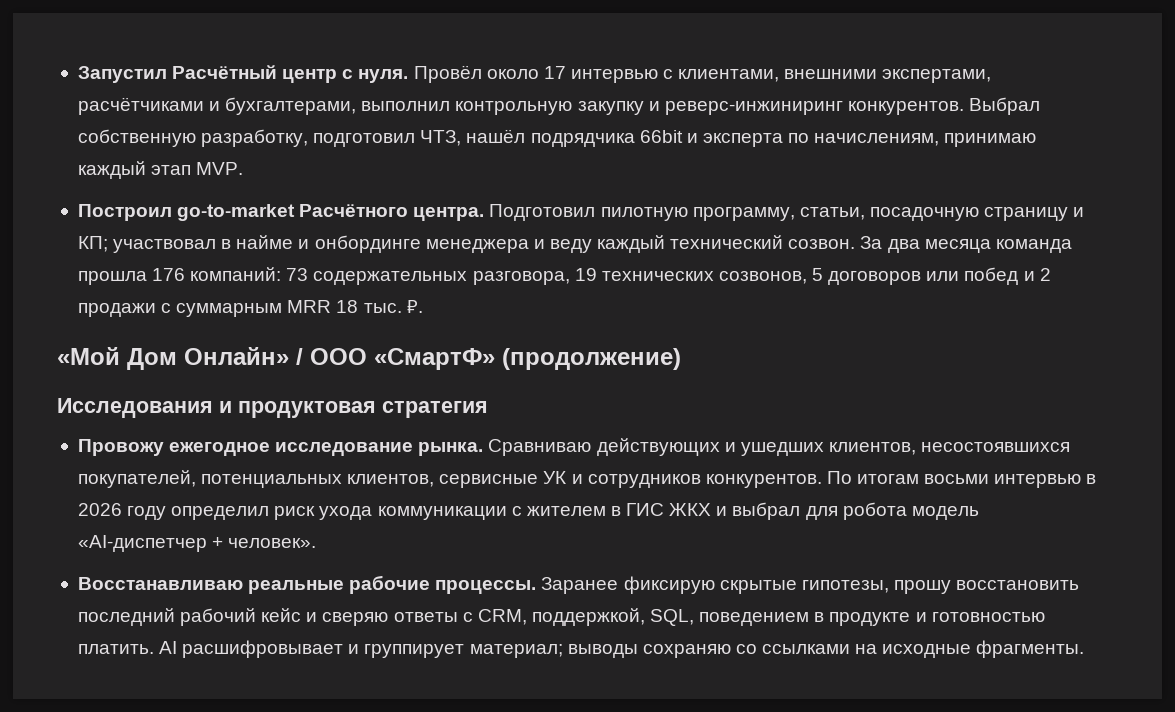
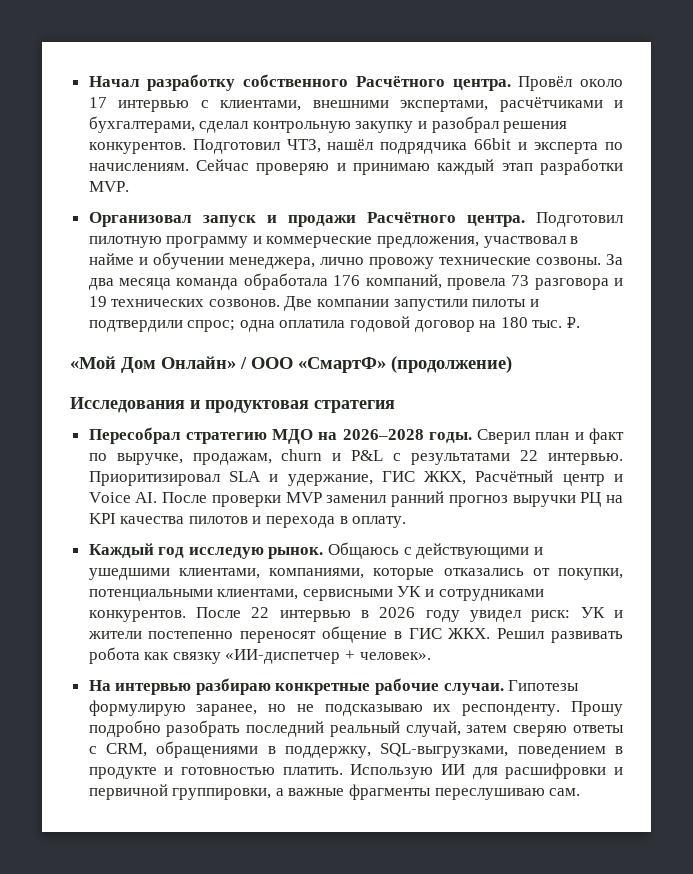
- Запустил Расчётный центр с нуля.
+ Начал разработку собственного Расчётного центра.
- Провёл около 17 интервью с клиентами, внешними экспертами, расчётчиками и бухгалтерами, выполнил контрольную закупку и реверс-инжиниринг конкурентов. Выбрал собственную разработку, подготовил ЧТЗ, нашёл подрядчика 66bit и эксперта по начислениям, принимаю каждый этап MVP.
+ Провёл около 17 интервью с клиентами, внешними экспертами, расчётчиками и бухгалтерами, сделал контрольную закупку и разобрал решения конкурентов. Подготовил ЧТЗ, нашёл подрядчика 66bit и эксперта по начислениям. Сейчас проверяю и принимаю каждый этап разработки MVP.
- Построил go-to-market Расчётного центра. Подготовил пилотную программу, статьи, посадочную страницу и КП; участвовал в найме и онбординге менеджера и веду каждый технический созвон. За два месяца команда прошла 176 компаний: 73 содержательных разговора, 19 технических созвонов, 5 договоров или побед и 2 продажи с суммарным MRR 18 тыс. ₽.
+ Организовал запуск и продажи Расчётного центра. Подготовил пилотную программу и коммерческие предложения, участвовал в найме и обучении менеджера, лично провожу технические созвоны. За два месяца команда обработала 176 компаний, провела 73 разговора и 19 технических созвонов. Две компании запустили пилоты и подтвердили спрос; одна оплатила годовой договор на 180 тыс. ₽.
- Провожу ежегодное исследование рынка. Сравниваю действующих и ушедших клиентов, несостоявшихся покупателей, потенциальных клиентов, сервисные УК и сотрудников конкурентов. По итогам восьми интервью в 2026 году определил риск ухода коммуникации с жителем в ГИС ЖКХ и выбрал для робота модель «AI-диспетчер + человек».
- Восстанавливаю реальные рабочие процессы. Заранее фиксирую скрытые гипотезы, прошу восстановить последний рабочий кейс и сверяю ответы с CRM, поддержкой, SQL, поведением в продукте и готовностью платить.
+ Пересобрал стратегию МДО на 2026–2028 годы. Сверил план и факт по выручке, продажам, churn и P&L с результатами 22 интервью. Приоритизировал SLA и удержание, ГИС ЖКХ, Расчётный центр и Voice AI. После проверки MVP заменил ранний прогноз выручки РЦ на KPI качества пилотов и перехода в оплату.
+ Каждый год исследую рынок. Общаюсь с действующими и ушедшими клиентами, компаниями, которые отказались от покупки, потенциальными клиентами, сервисными УК и сотрудниками конкурентов. После 22 интервью в 2026 году увидел риск: УК и жители постепенно переносят общение в ГИС ЖКХ. Решил развивать робота как связку «ИИ-диспетчер + человек».
+ На интервью разбираю конкретные рабочие случаи. Гипотезы формулирую заранее, но не подсказываю их респонденту. Прошу подробно разобрать последний реальный случай, затем сверяю ответы с CRM, обращениями в поддержку, SQL-выгрузками, поведением в продукте и готовностью платить.
- AI расшифровывает и группирует материал; выводы сохраняю со ссылками на исходные фрагменты.
+ Использую ИИ для расшифровки и первичной группировки, а важные фрагменты переслушиваю сам.

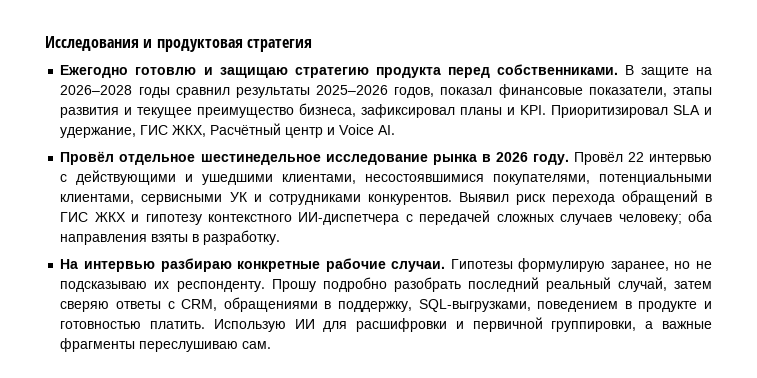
- Начал разработку собственного Расчётного центра. Провёл около 17 интервью с клиентами, внешними экспертами, расчётчиками и бухгалтерами, сделал контрольную закупку и разобрал решения конкурентов. Подготовил ЧТЗ, нашёл подрядчика 66bit и эксперта по начислениям. Сейчас проверяю и принимаю каждый этап разработки MVP.
- Организовал запуск и продажи Расчётного центра. Подготовил пилотную программу и коммерческие предложения, участвовал в найме и обучении менеджера, лично провожу технические созвоны. За два месяца команда обработала 176 компаний, провела 73 разговора и 19 технических созвонов. Две компании запустили пилоты и подтвердили спрос; одна оплатила годовой договор на 180 тыс. ₽.
- «Мой Дом Онлайн» / ООО «СмартФ» (продолжение)
  Исследования и продуктовая стратегия
- Пересобрал стратегию МДО на 2026–2028 годы. Сверил план и факт по выручке, продажам, churn и P&L с результатами 22 интервью. Приоритизировал SLA и удержание, ГИС ЖКХ, Расчётный центр и Voice AI. После проверки MVP заменил ранний прогноз выручки РЦ на KPI качества пилотов и перехода в оплату.
- Каждый год исследую рынок. Общаюсь с действующими и ушедшими клиентами, компаниями, которые отказались от покупки, потенциальными клиентами, сервисными УК и сотрудниками конкурентов.
+ Ежегодно готовлю и защищаю стратегию продукта перед собственниками. В защите на 2026–2028 годы сравнил результаты 2025–2026 годов, показал финансовые показатели, этапы развития и текущее преимущество бизнеса, зафиксировал планы и KPI. Приоритизировал SLA и удержание, ГИС ЖКХ, Расчётный центр и Voice AI.
+ Провёл отдельное шестинедельное исследование рынка в 2026 году. Провёл 22 интервью с действующими и ушедшими клиентами, несостоявшимися покупателями, потенциальными клиентами, сервисными УК и сотрудниками конкурентов.
- После 22 интервью в 2026 году увидел риск: УК и жители постепенно переносят общение в ГИС ЖКХ. Решил развивать робота как связку «ИИ-диспетчер + человек».
+ Выявил риск перехода обращений в ГИС ЖКХ и гипотезу контекстного ИИ-диспетчера с передачей сложных случаев человеку; оба направления взяты в разработку.

